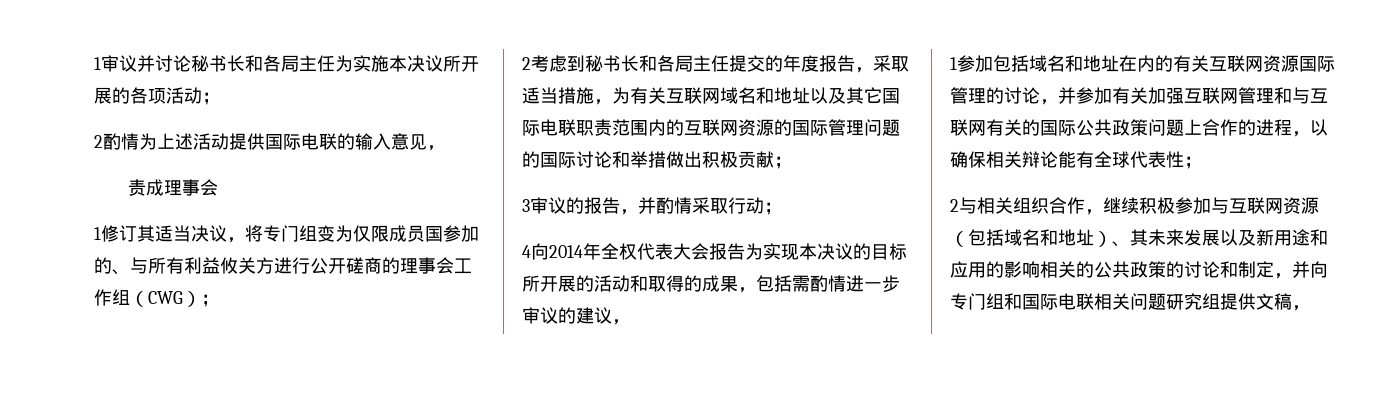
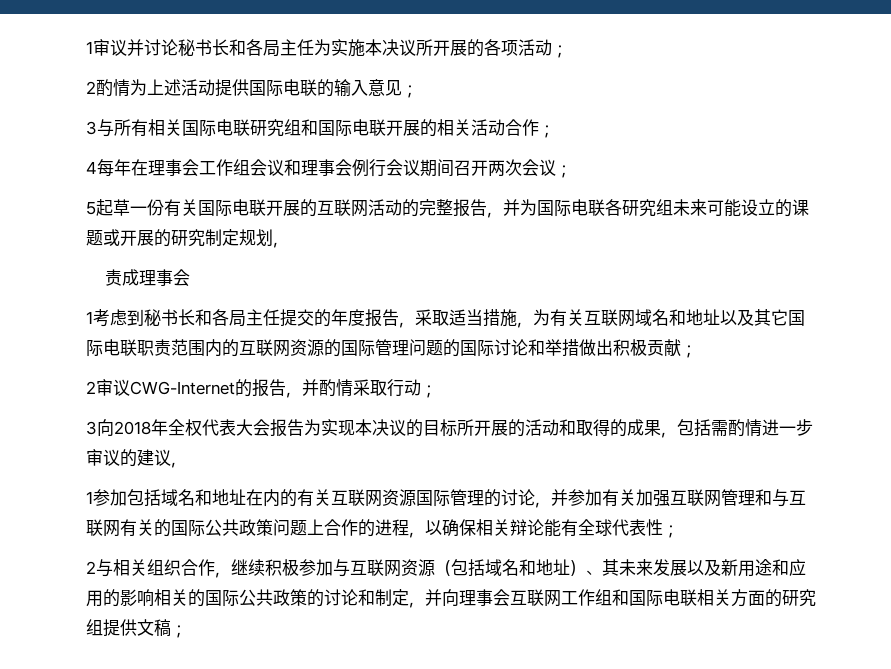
- 2酌情为上述活动提供国际电联的输入意见，
+ 2酌情为上述活动提供国际电联的输入意见；
+ 3与所有相关国际电联研究组和国际电联开展的相关活动合作；
+ 4每年在理事会工作组会议和理事会例行会议期间召开两次会议；
+ 5起草一份有关国际电联开展的互联网活动的完整报告，并为国际电联各研究组未来可能设立的课题或开展的研究制定规划，
  责成理事会
- 1修订其适当决议，将专门组变为仅限成员国参加的、与所有利益攸关方进行公开磋商的理事会工作组（CWG）；
- 2考虑到秘书长和各局主任提交的年度报告，采取适当措施，为有关互联网域名和地址以及其它国际电联职责范围内的互联网资源的国际管理问题的国际讨论和举措做出积极贡献；
+ 1考虑到秘书长和各局主任提交的年度报告，采取适当措施，为有关互联网域名和地址以及其它国际电联职责范围内的互联网资源的国际管理问题的国际讨论和举措做出积极贡献；
- 3审议的报告，并酌情采取行动；
+ 2审议CWG-Internet的报告，并酌情采取行动；
- 4向2014年全权代表大会报告为实现本决议的目标所开展的活动和取得的成果，包括需酌情进一步审议的建议，
+ 3向2018年全权代表大会报告为实现本决议的目标所开展的活动和取得的成果，包括需酌情进一步审议的建议，
- 2与相关组织合作，继续积极参加与互联网资源（包括域名和地址）、其未来发展以及新用途和应用的影响相关的公共政策的讨论和制定，并向专门组和国际电联相关问题研究组提供文稿，
+ 2与相关组织合作，继续积极参加与互联网资源（包括域名和地址）、其未来发展以及新用途和应用的影响相关的国际公共政策的讨论和制定，并向理事会互联网工作组和国际电联相关方面的研究组提供文稿；

